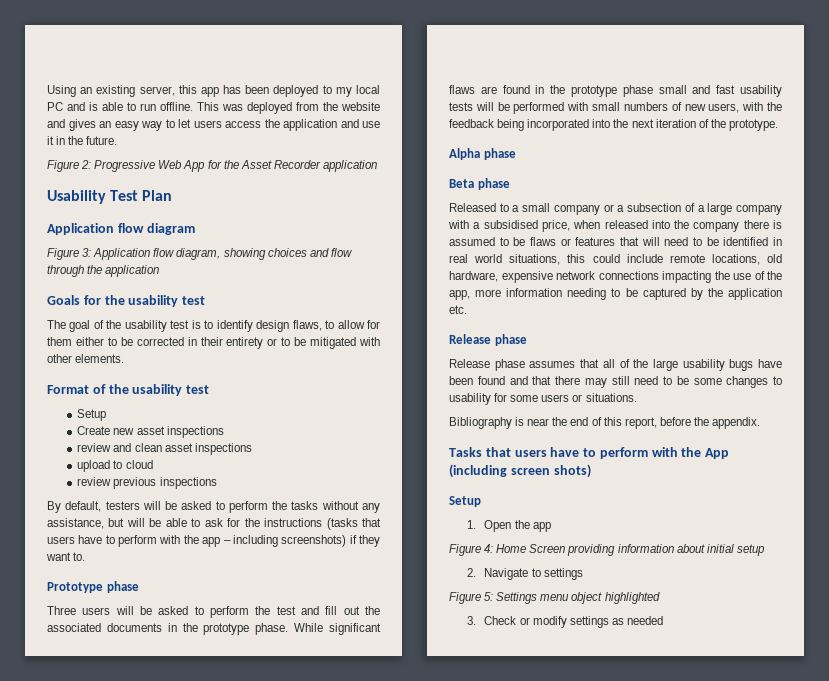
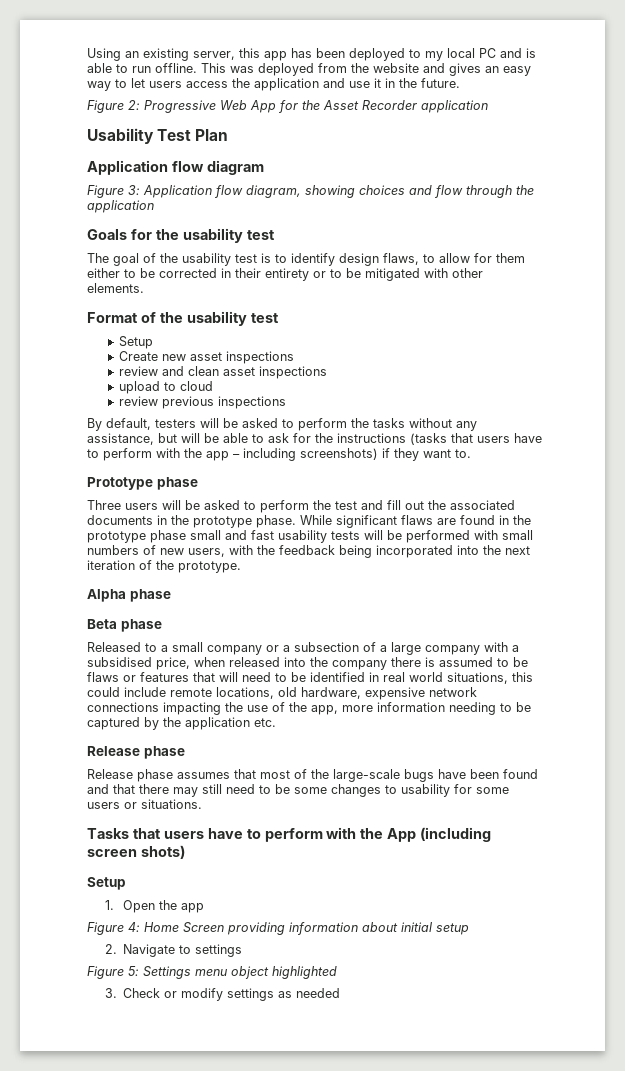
- Release phase assumes that all of the large usability bugs have been found and that there may still need to be some changes to usability for some users or situations.
+ Release phase assumes that most of the large-scale bugs have been found and that there may still need to be some changes to usability for some users or situations.
- Bibliography is near the end of this report, before the appendix.

